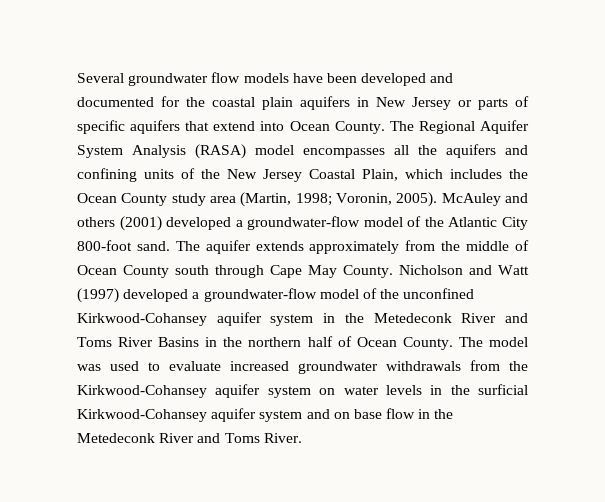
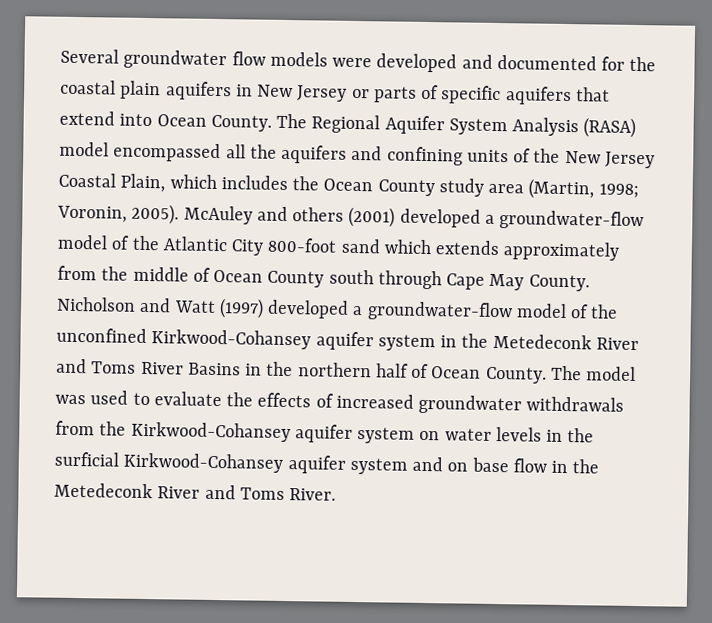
- Several groundwater flow models have been developed and documented for the coastal plain aquifers in New Jersey or parts of specific aquifers that extend into Ocean County.
+ Several groundwater flow models were developed and documented for the coastal plain aquifers in New Jersey or parts of specific aquifers that extend into Ocean County.
- The Regional Aquifer System Analysis (RASA) model encompasses all the aquifers and confining units of the New Jersey Coastal Plain, which includes the Ocean County study area (Martin, 1998; Voronin, 2005).
+ The Regional Aquifer System Analysis (RASA) model encompassed all the aquifers and confining units of the New Jersey Coastal Plain, which includes the Ocean County study area (Martin, 1998; Voronin, 2005).
- McAuley and others (2001) developed a groundwater-flow model of the Atlantic City 800-foot sand. The aquifer extends approximately from the middle of Ocean County south through Cape May County.
+ McAuley and others (2001) developed a groundwater-flow model of the Atlantic City 800-foot sand which extends approximately from the middle of Ocean County south through Cape May County.
- The model was used to evaluate increased groundwater withdrawals from the Kirkwood-Cohansey aquifer system on water levels in the surficial Kirkwood-Cohansey aquifer system and on base flow in the Metedeconk River and Toms River.
+ The model was used to evaluate the effects of increased groundwater withdrawals from the Kirkwood-Cohansey aquifer system on water levels in the surficial Kirkwood-Cohansey aquifer system and on base flow in the Metedeconk River and Toms River.

